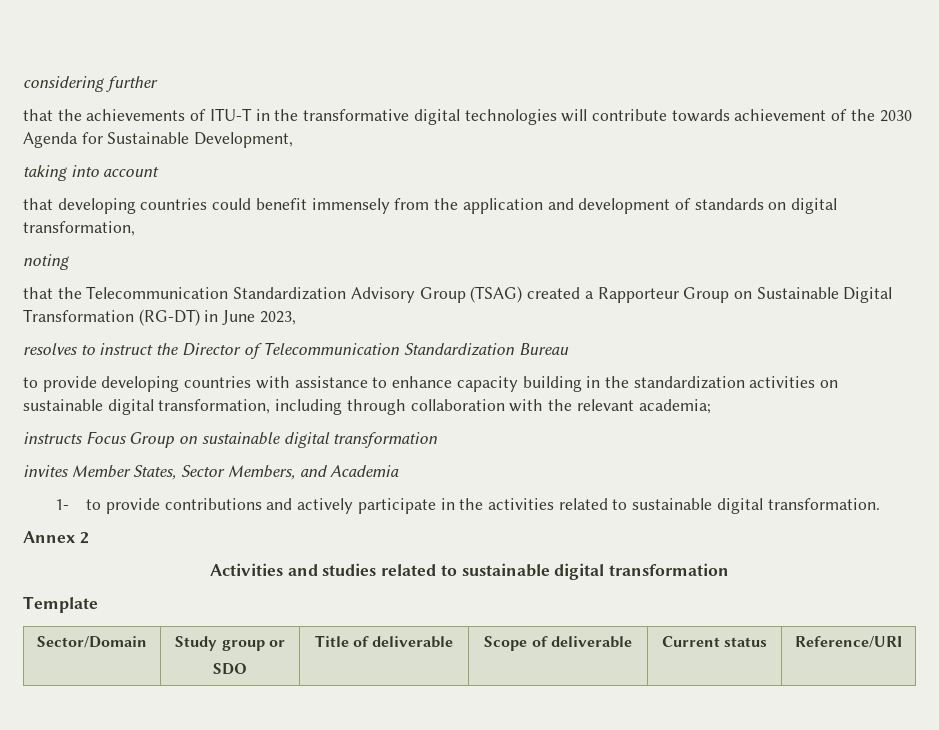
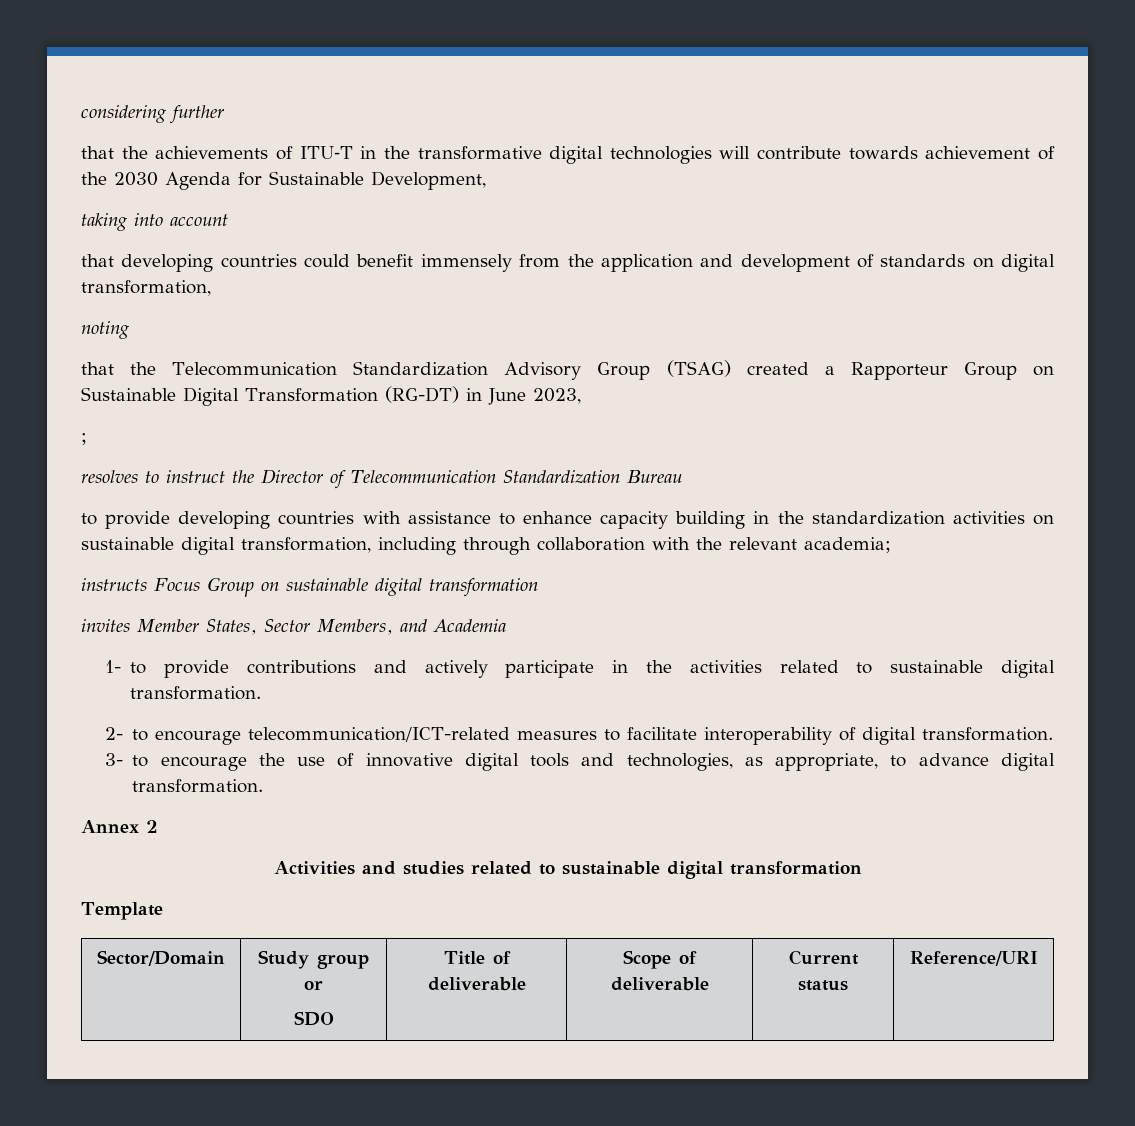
+ ;
+ 2- to encourage telecommunication/ICT-related measures to facilitate interoperability of digital transformation.
+ 3- to encourage the use of innovative digital tools and technologies, as appropriate, to advance digital transformation.

